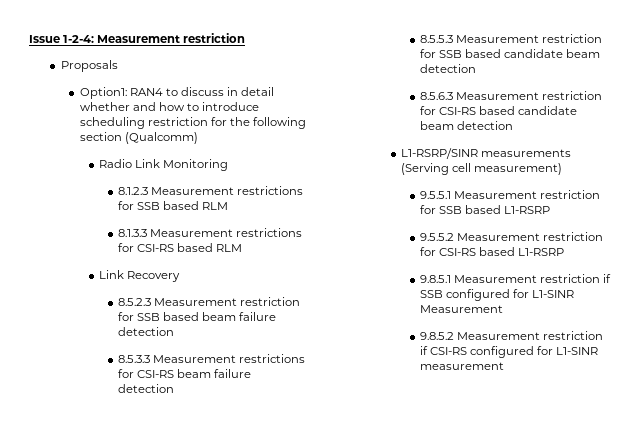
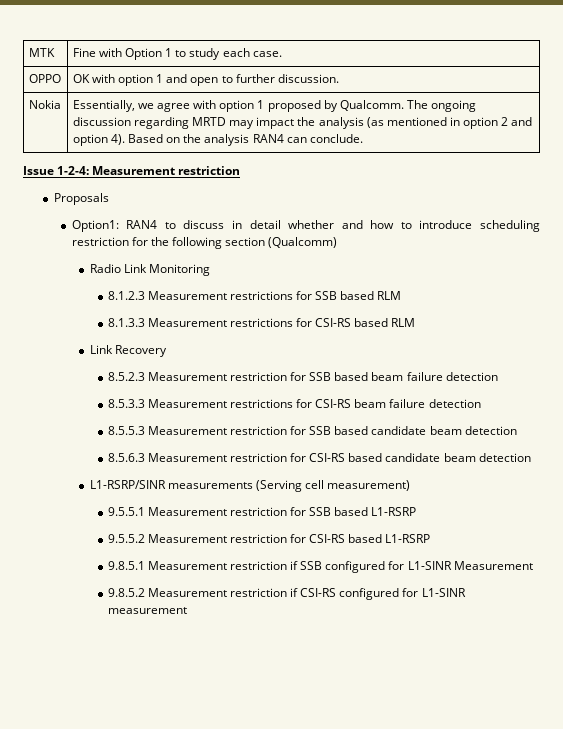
+ MTK | Fine with Option 1 to study each case.
+ OPPO | OK with option 1 and open to further discussion.
+ Nokia | Essentially, we agree with option 1 proposed by Qualcomm. The ongoing discussion regarding MRTD may impact the analysis (as mentioned in option 2 and option 4). Based on the analysis RAN4 can conclude.

